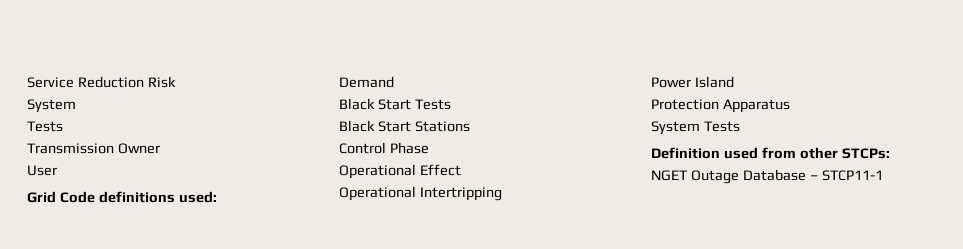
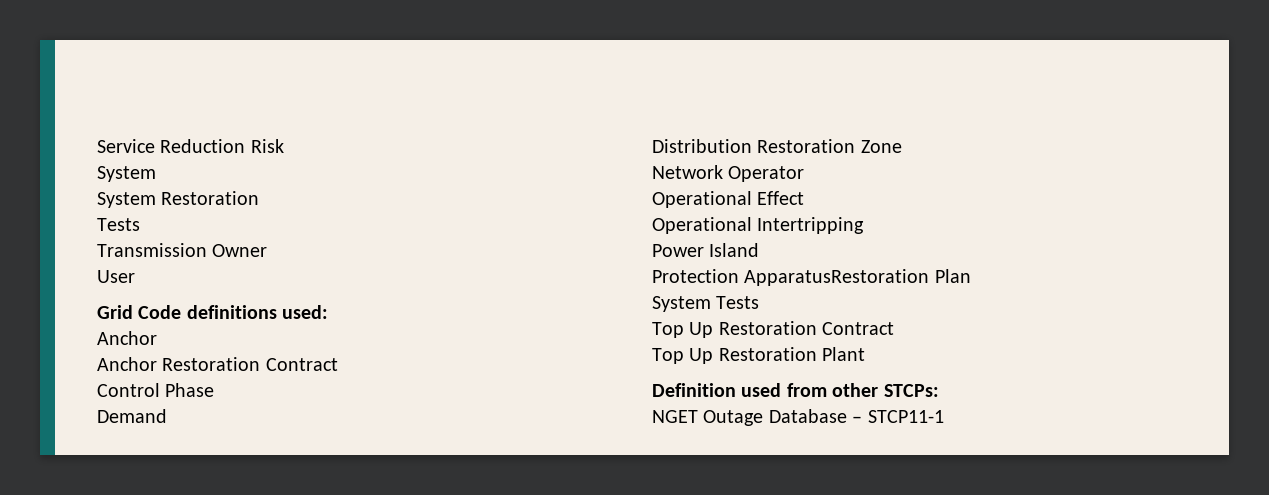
+ System Restoration
  Grid Code definitions used:
+ Anchor
+ Anchor Restoration Contract
+ Control Phase
  Demand
- Black Start Tests
- Black Start Stations
- Control Phase
+ Distribution Restoration Zone
+ Network Operator
- Protection Apparatus
+ Protection ApparatusRestoration Plan
+ Top Up Restoration Contract
+ Top Up Restoration Plant

